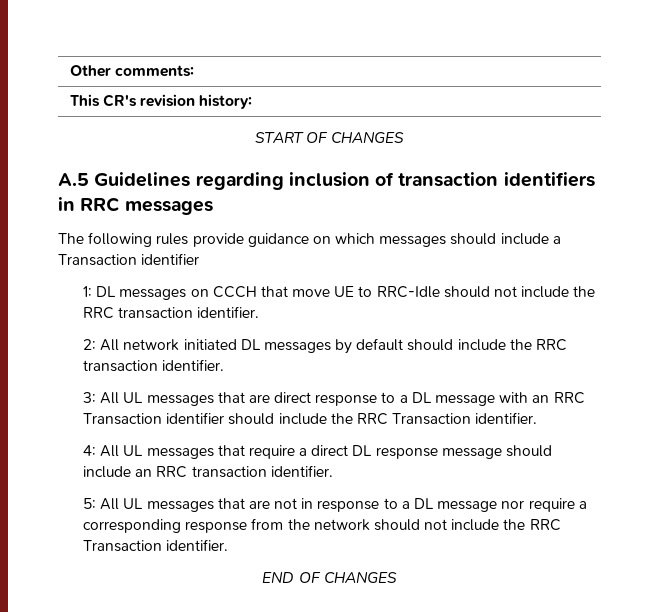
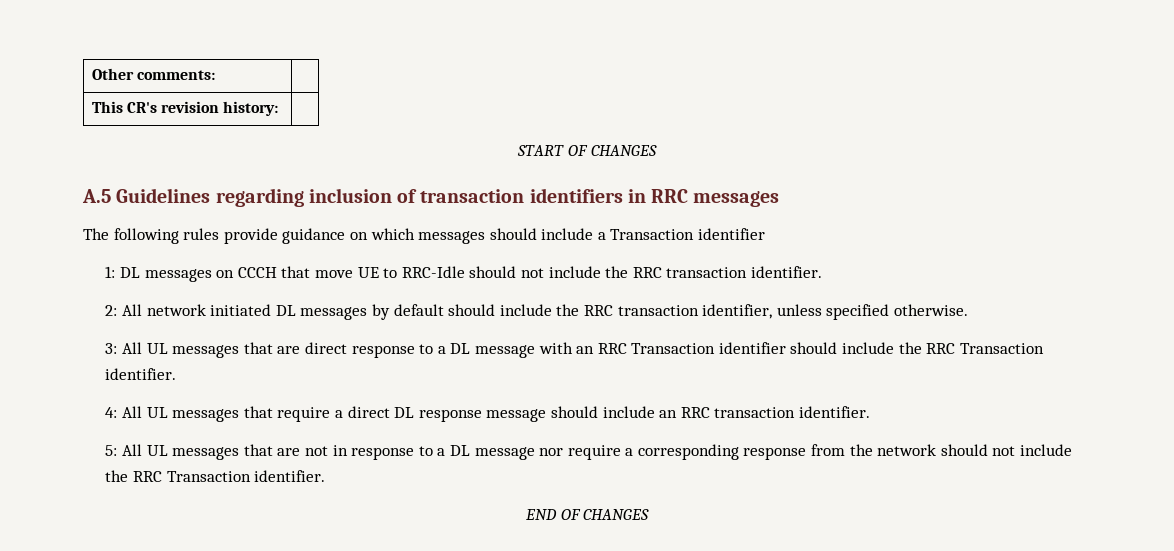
- 2: All network initiated DL messages by default should include the RRC transaction identifier.
+ 2: All network initiated DL messages by default should include the RRC transaction identifier, unless specified otherwise.

